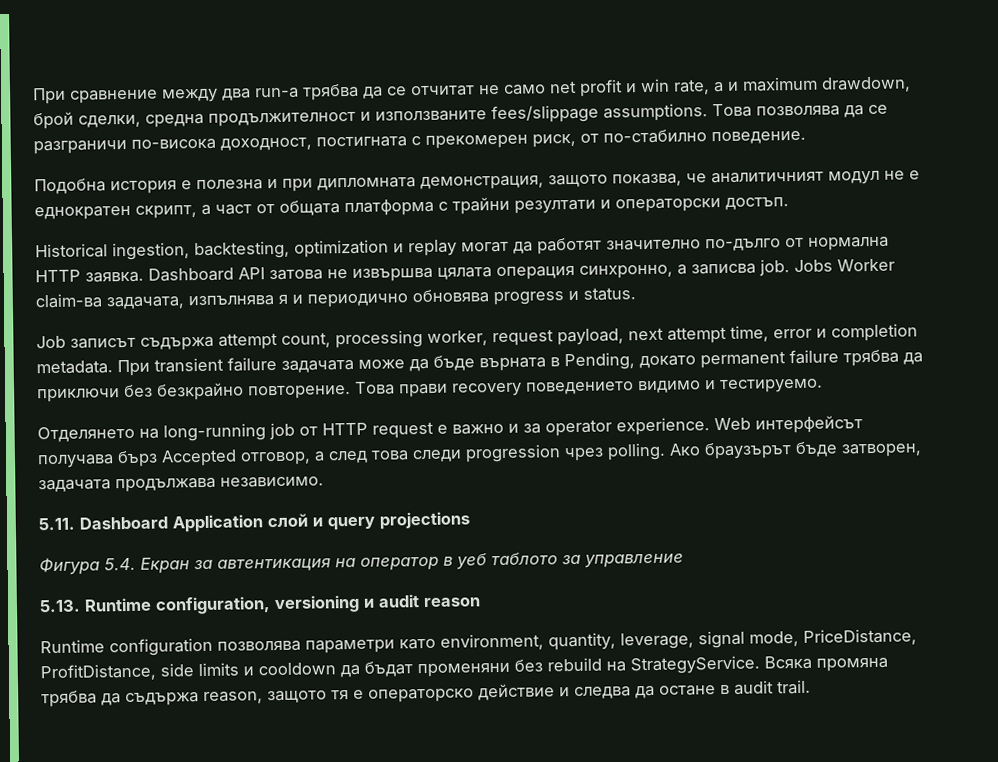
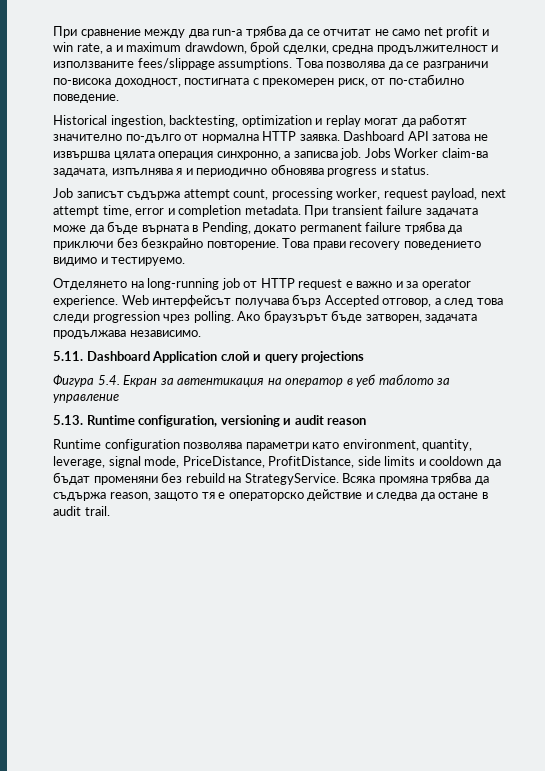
- Подобна история е полезна и при дипломната демонстрация, защото показва, че аналитичният модул не е еднократен скрипт, а част от общата платформа с трайни резултати и операторски достъп.

